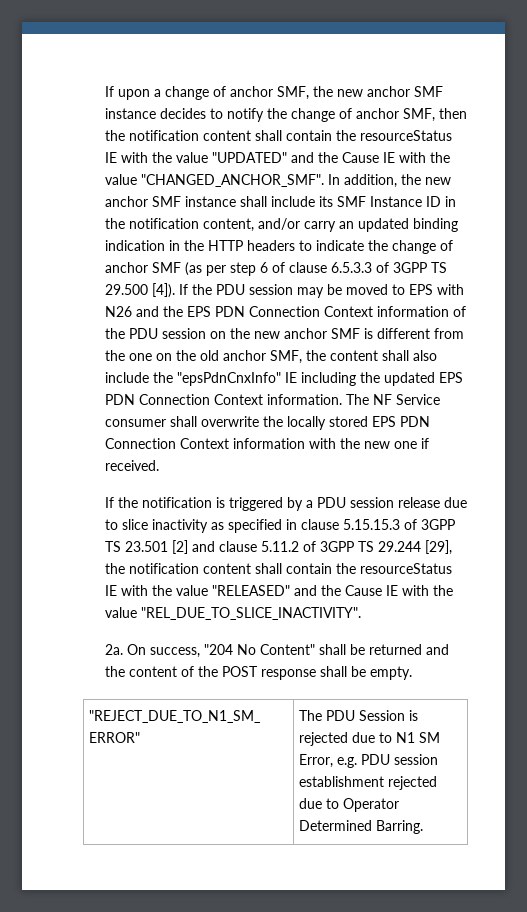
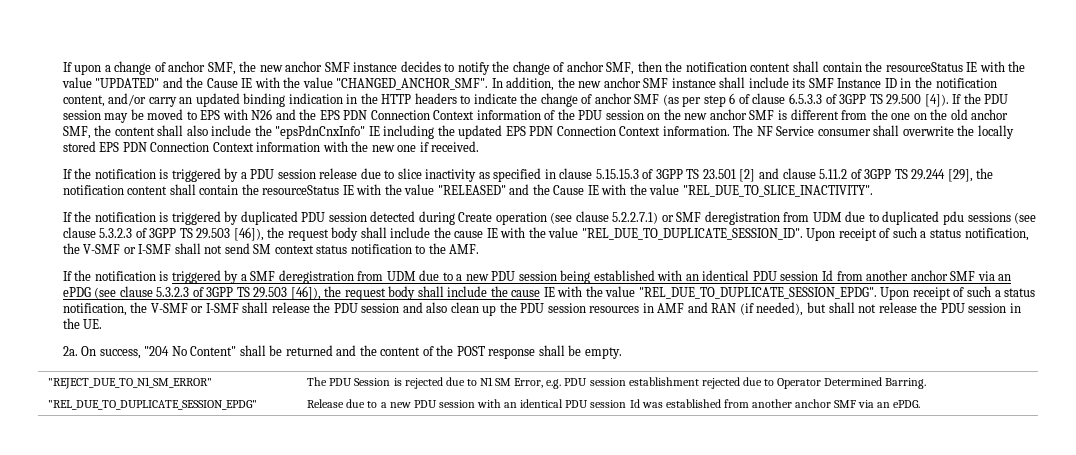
+ If the notification is triggered by duplicated PDU session detected during Create operation (see clause 5.2.2.7.1) or SMF deregistration from UDM due to duplicated pdu sessions (see clause 5.3.2.3 of 3GPP TS 29.503 [46]), the request body shall include the cause IE with the value "REL_DUE_TO_DUPLICATE_SESSION_ID". Upon receipt of such a status notification, the V-SMF or I-SMF shall not send SM context status notification to the AMF.
+ If the notification is triggered by a SMF deregistration from UDM due to a new PDU session being established with an identical PDU session Id from another anchor SMF via an ePDG (see clause 5.3.2.3 of 3GPP TS 29.503 [46]), the request body shall include the cause IE with the value "REL_DUE_TO_DUPLICATE_SESSION_EPDG". Upon receipt of such a status notification, the V-SMF or I-SMF shall release the PDU session and also clean up the PDU session resources in AMF and RAN (if needed), but shall not release the PDU session in the UE.
+ "REL_DUE_TO_DUPLICATE_SESSION_EPDG" | Release due to a new PDU session with an identical PDU session Id was established from another anchor SMF via an ePDG.

